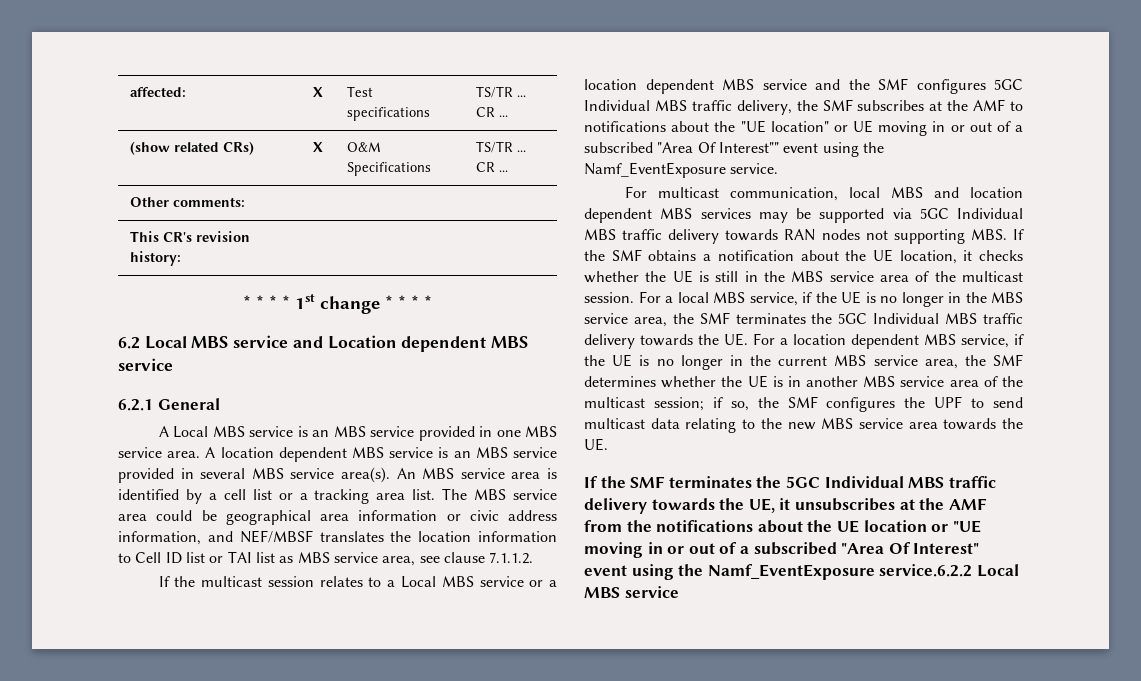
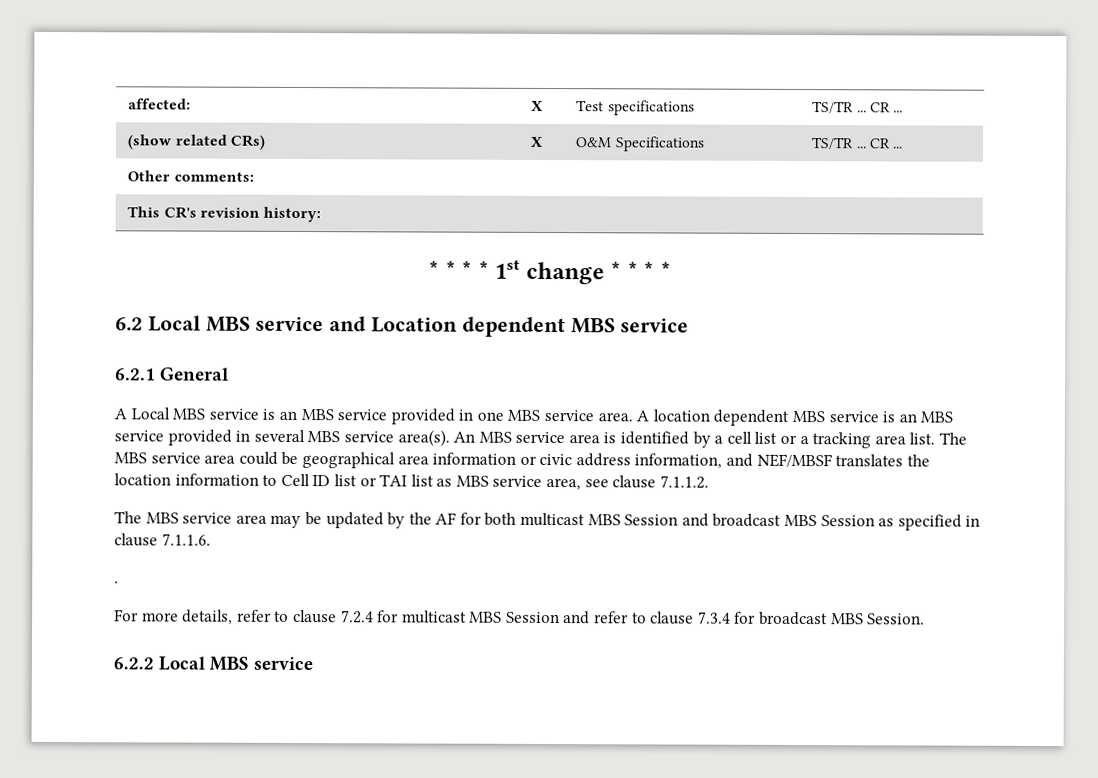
- If the multicast session relates to a Local MBS service or a location dependent MBS service and the SMF configures 5GC Individual MBS traffic delivery, the SMF subscribes at the AMF to notifications about the "UE location" or UE moving in or out of a subscribed "Area Of Interest"" event using the Namf_EventExposure service.
- For multicast communication, local MBS and location dependent MBS services may be supported via 5GC Individual MBS traffic delivery towards RAN nodes not supporting MBS. If the SMF obtains a notification about the UE location, it checks whether the UE is still in the MBS service area of the multicast session. For a local MBS service, if the UE is no longer in the MBS service area, the SMF terminates the 5GC Individual MBS traffic delivery towards the UE. For a location dependent MBS service, if the UE is no longer in the current MBS service area, the SMF determines whether the UE is in another MBS service area of the multicast session; if so, the SMF configures the UPF to send multicast data relating to the new MBS service area towards the UE.
- If the SMF terminates the 5GC Individual MBS traffic delivery towards the UE, it unsubscribes at the AMF from the notifications about the UE location or "UE moving in or out of a subscribed "Area Of Interest" event using the Namf_EventExposure service.6.2.2 Local MBS service
+ The MBS service area may be updated by the AF for both multicast MBS Session and broadcast MBS Session as specified in clause 7.1.1.6.
+ .
+ For more details, refer to clause 7.2.4 for multicast MBS Session and refer to clause 7.3.4 for broadcast MBS Session.
+ 6.2.2 Local MBS service

